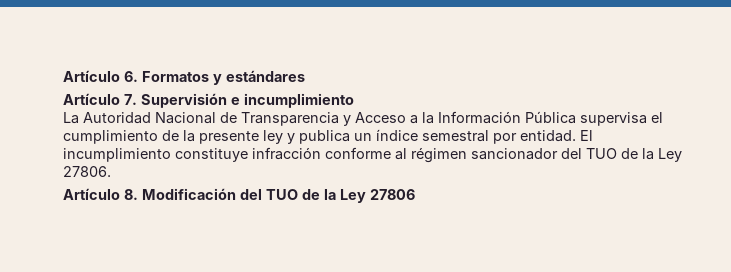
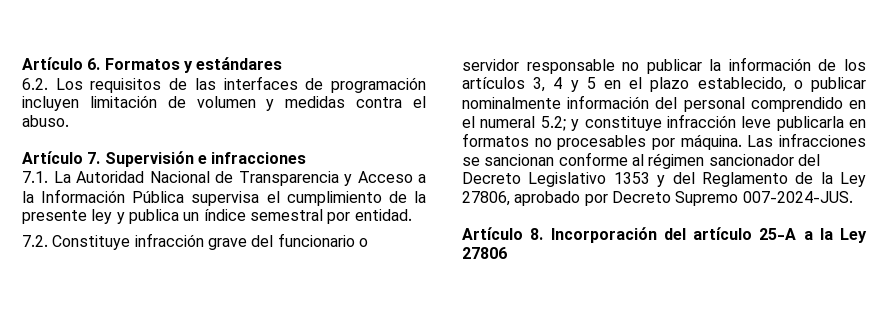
+ 6.2. Los requisitos de las interfaces de programación incluyen limitación de volumen y medidas contra el abuso.
- Artículo 7. Supervisión e incumplimiento
- La Autoridad Nacional de Transparencia y Acceso a la Información Pública supervisa el cumplimiento de la presente ley y publica un índice semestral por entidad. El incumplimiento constituye infracción conforme al régimen sancionador del TUO de la Ley 27806.
- Artículo 8. Modificación del TUO de la Ley 27806
+ Artículo 7. Supervisión e infracciones
+ 7.1. La Autoridad Nacional de Transparencia y Acceso a la Información Pública supervisa el cumplimiento de la presente ley y publica un índice semestral por entidad.
+ 7.2. Constituye infracción grave del funcionario o servidor responsable no publicar la información de los artículos 3, 4 y 5 en el plazo establecido, o publicar nominalmente información del personal comprendido en el numeral 5.2; y constituye infracción leve publicarla en formatos no procesables por máquina. Las infracciones se sancionan conforme al régimen sancionador del Decreto Legislativo 1353 y del Reglamento de la Ley 27806, aprobado por Decreto Supremo 007-2024-JUS.
+ Artículo 8. Incorporación del artículo 25-A a la Ley 27806

